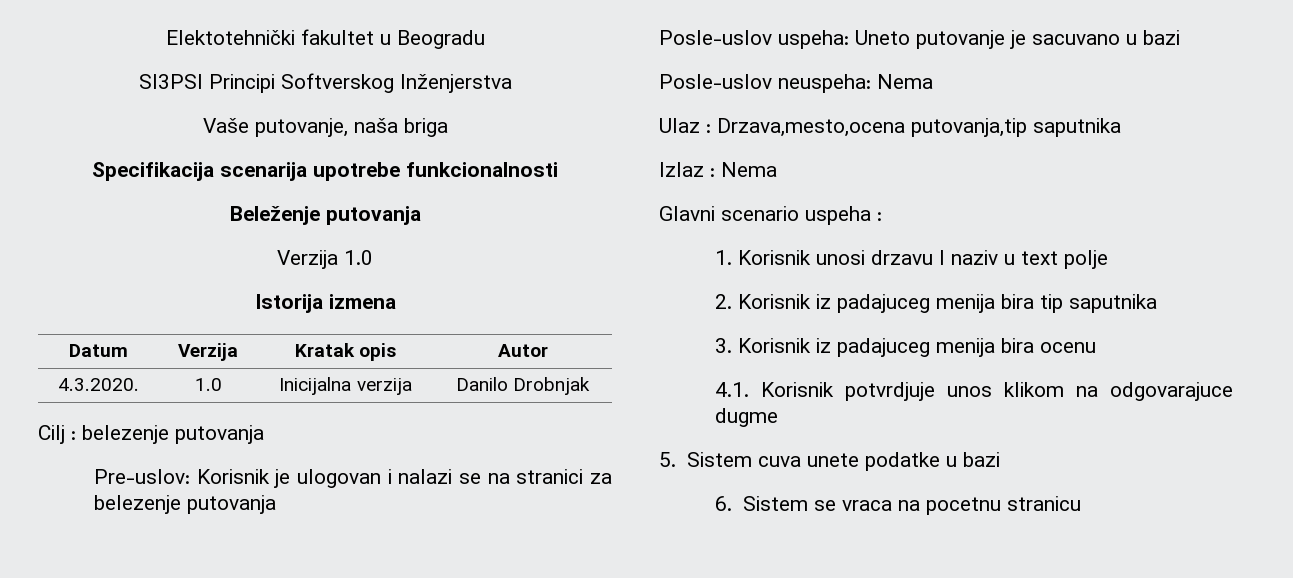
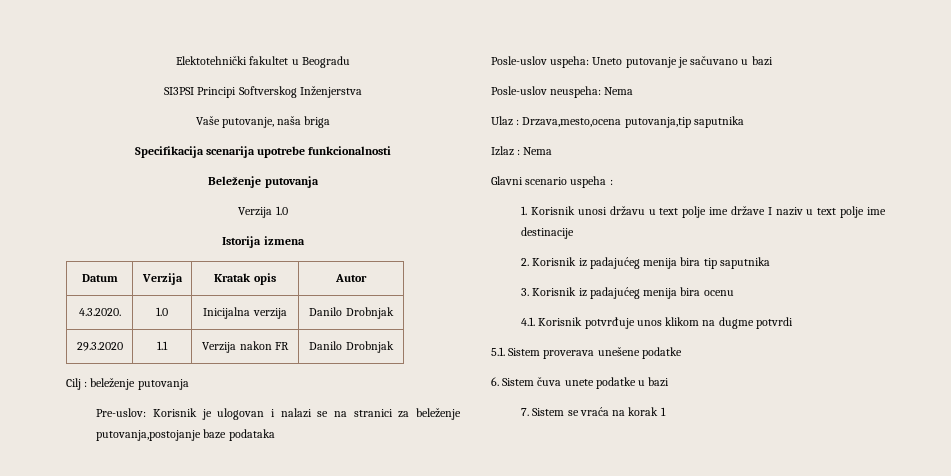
+ 29.3.2020 | 1.1 | Verzija nakon FR | Danilo Drobnjak
- Cilj : belezenje putovanja
+ Cilj : beleženje putovanja
- Pre-uslov: Korisnik je ulogovan i nalazi se na stranici za belezenje putovanja
+ Pre-uslov: Korisnik je ulogovan i nalazi se na stranici za beleženje putovanja,postojanje baze podataka
- Posle-uslov uspeha: Uneto putovanje je sacuvano u bazi
+ Posle-uslov uspeha: Uneto putovanje je sačuvano u bazi
- 1. Korisnik unosi drzavu I naziv u text polje
+ 1. Korisnik unosi državu u text polje ime države I naziv u text polje ime destinacije
- 2. Korisnik iz padajuceg menija bira tip saputnika
+ 2. Korisnik iz padajućeg menija bira tip saputnika
- 3. Korisnik iz padajuceg menija bira ocenu
+ 3. Korisnik iz padajućeg menija bira ocenu
- 4.1. Korisnik potvrdjuje unos klikom na odgovarajuce dugme
- 5. Sistem cuva unete podatke u bazi
+ 4.1. Korisnik potvrđuje unos klikom na dugme potvrdi
+ 5.1. Sistem proverava unešene podatke
+ 6. Sistem čuva unete podatke u bazi
- 6. Sistem se vraca na pocetnu stranicu
+ 7. Sistem se vraća na korak 1

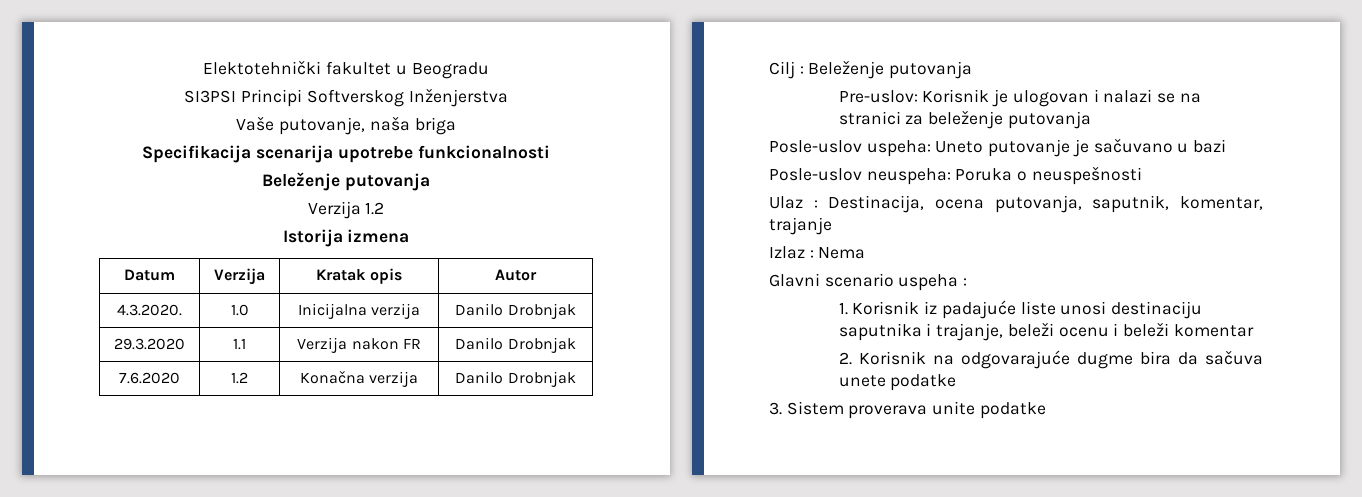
- Verzija 1.0
+ Verzija 1.2
+ 7.6.2020 | 1.2 | Konačna verzija | Danilo Drobnjak
- Cilj : beleženje putovanja
+ Cilj : Beleženje putovanja
- Pre-uslov: Korisnik je ulogovan i nalazi se na stranici za beleženje putovanja,postojanje baze podataka
+ Pre-uslov: Korisnik je ulogovan i nalazi se na stranici za beleženje putovanja
- Posle-uslov neuspeha: Nema
+ Posle-uslov neuspeha: Poruka o neuspešnosti
- Ulaz : Drzava,mesto,ocena putovanja,tip saputnika
+ Ulaz : Destinacija, ocena putovanja, saputnik, komentar, trajanje
- 1. Korisnik unosi državu u text polje ime države I naziv u text polje ime destinacije
- 2. Korisnik iz padajućeg menija bira tip saputnika
- 3. Korisnik iz padajućeg menija bira ocenu
- 4.1. Korisnik potvrđuje unos klikom na dugme potvrdi
- 5.1. Sistem proverava unešene podatke
- 6. Sistem čuva unete podatke u bazi
- 7. Sistem se vraća na korak 1
+ 1. Korisnik iz padajuće liste unosi destinaciju saputnika i trajanje, beleži ocenu i beleži komentar
+ 2. Korisnik na odgovarajuće dugme bira da sačuva unete podatke
+ 3. Sistem proverava unite podatke

